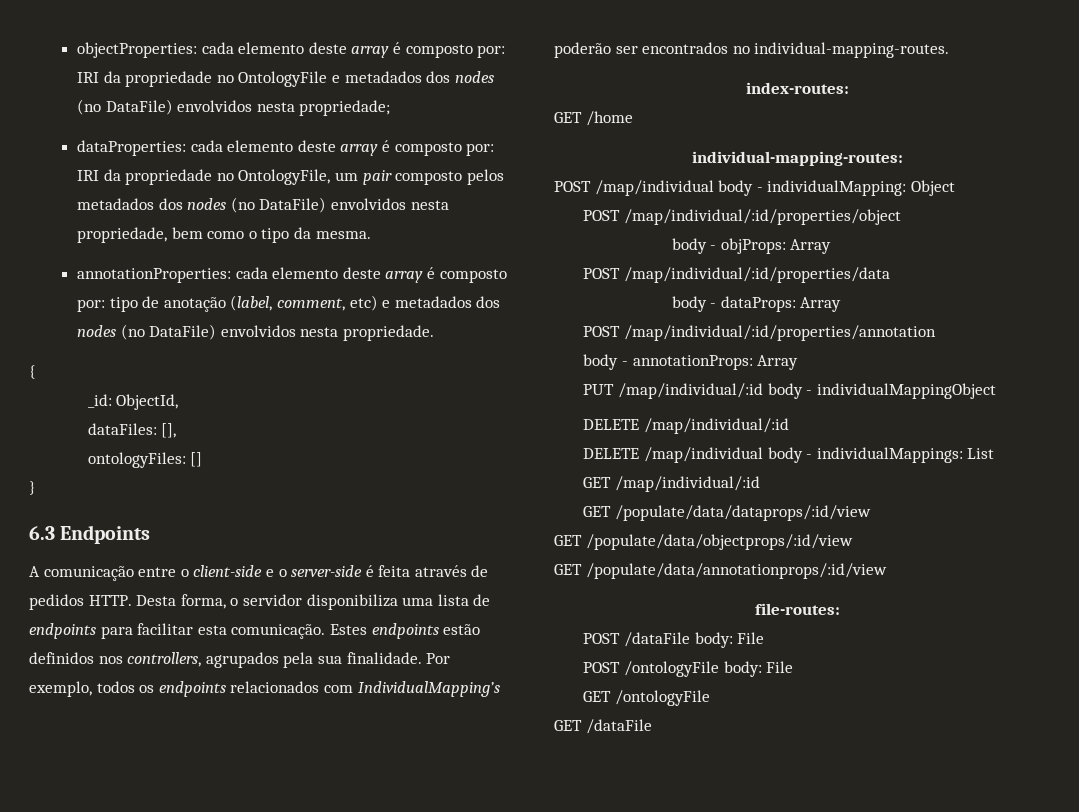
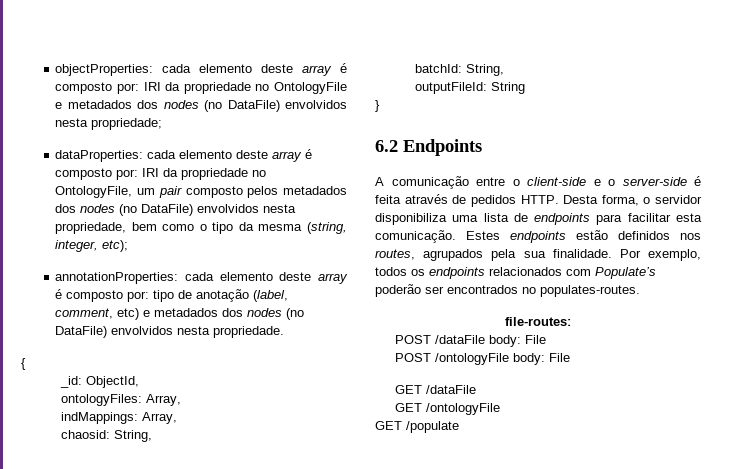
- dataProperties: cada elemento deste array é composto por: IRI da propriedade no OntologyFile, um pair composto pelos metadados dos nodes (no DataFile) envolvidos nesta propriedade, bem como o tipo da mesma.
+ dataProperties: cada elemento deste array é composto por: IRI da propriedade no OntologyFile, um pair composto pelos metadados dos nodes (no DataFile) envolvidos nesta propriedade, bem como o tipo da mesma (string, integer, etc);
- dataFiles: [],
- ontologyFiles: []
+ ontologyFiles: Array,
+ indMappings: Array,
+ chaosid: String,
+ batchId: String,
+ outputFileId: String
- 6.3 Endpoints
+ 6.2 Endpoints
- Estes endpoints estão definidos nos controllers, agrupados pela sua finalidade.
+ Estes endpoints estão definidos nos routes, agrupados pela sua finalidade.
- Por exemplo, todos os endpoints relacionados com IndividualMapping’s poderão ser encontrados no individual-mapping-routes.
- index-routes:
- GET /home
- individual-mapping-routes:
- POST /map/individual body - individualMapping: Object
- POST /map/individual/:id/properties/object
- body - objProps: Array
- POST /map/individual/:id/properties/data
- body - dataProps: Array
- POST /map/individual/:id/properties/annotation
- body - annotationProps: Array
- PUT /map/individual/:id body - individualMappingObject
- DELETE /map/individual/:id
- DELETE /map/individual body - individualMappings: List
- GET /map/individual/:id
- GET /populate/data/dataprops/:id/view
- GET /populate/data/objectprops/:id/view
- GET /populate/data/annotationprops/:id/view
+ Por exemplo, todos os endpoints relacionados com Populate’s poderão ser encontrados no populates-routes.
+ GET /dataFile
- GET /dataFile
+ GET /populate

